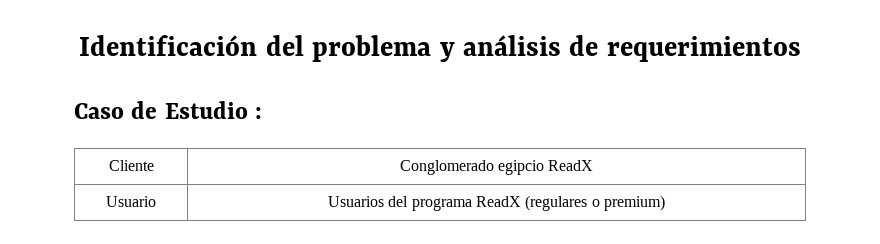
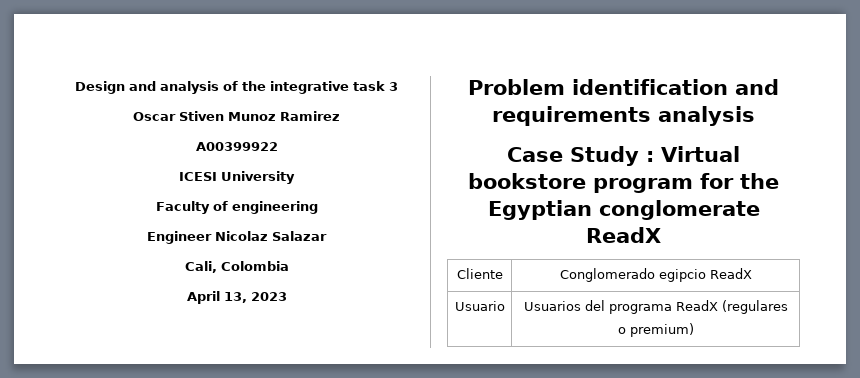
- Identificación del problema y análisis de requerimientos
- Caso de Estudio :
+ Design and analysis of the integrative task 3
+ Oscar Stiven Munoz Ramirez
+ A00399922
+ ICESI University
+ Faculty of engineering
+ Engineer Nicolaz Salazar
+ Cali, Colombia
+ April 13, 2023
+ Problem identification and requirements analysis
+ Case Study : Virtual bookstore program for the Egyptian conglomerate ReadX

